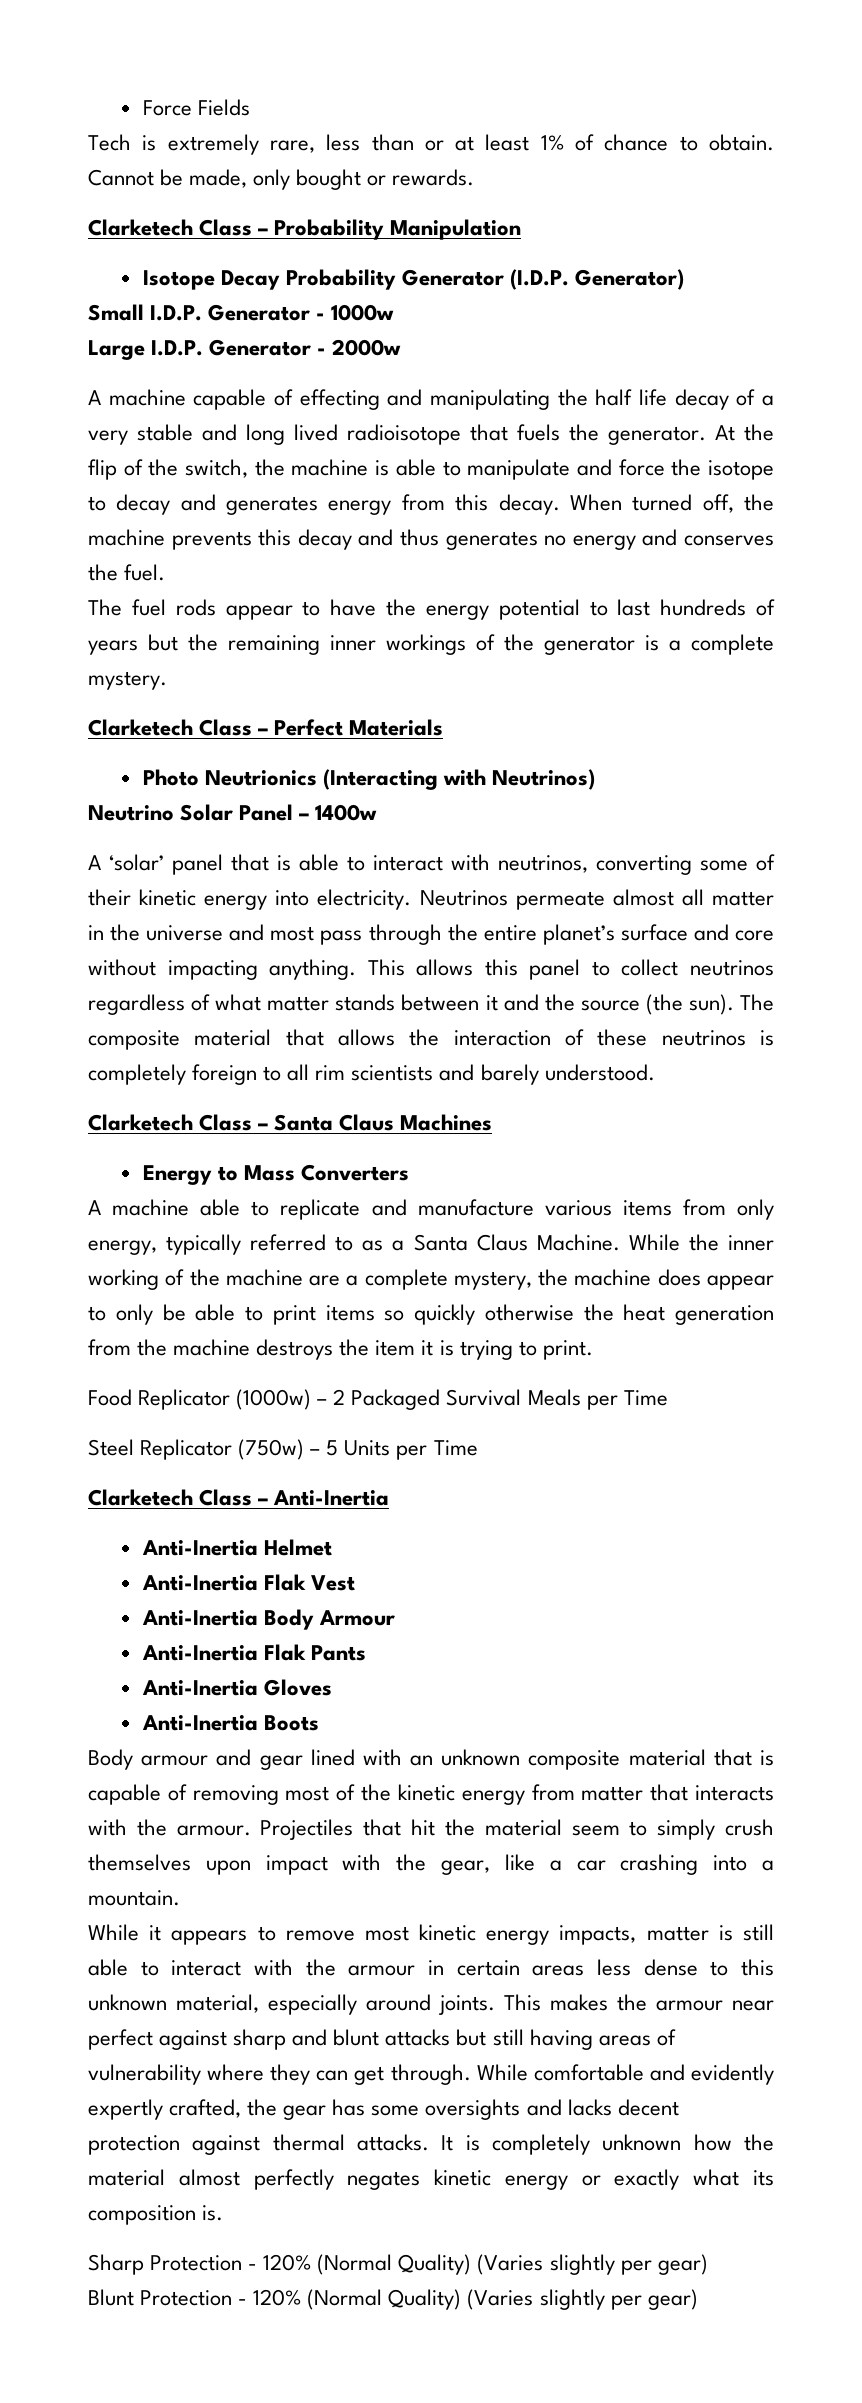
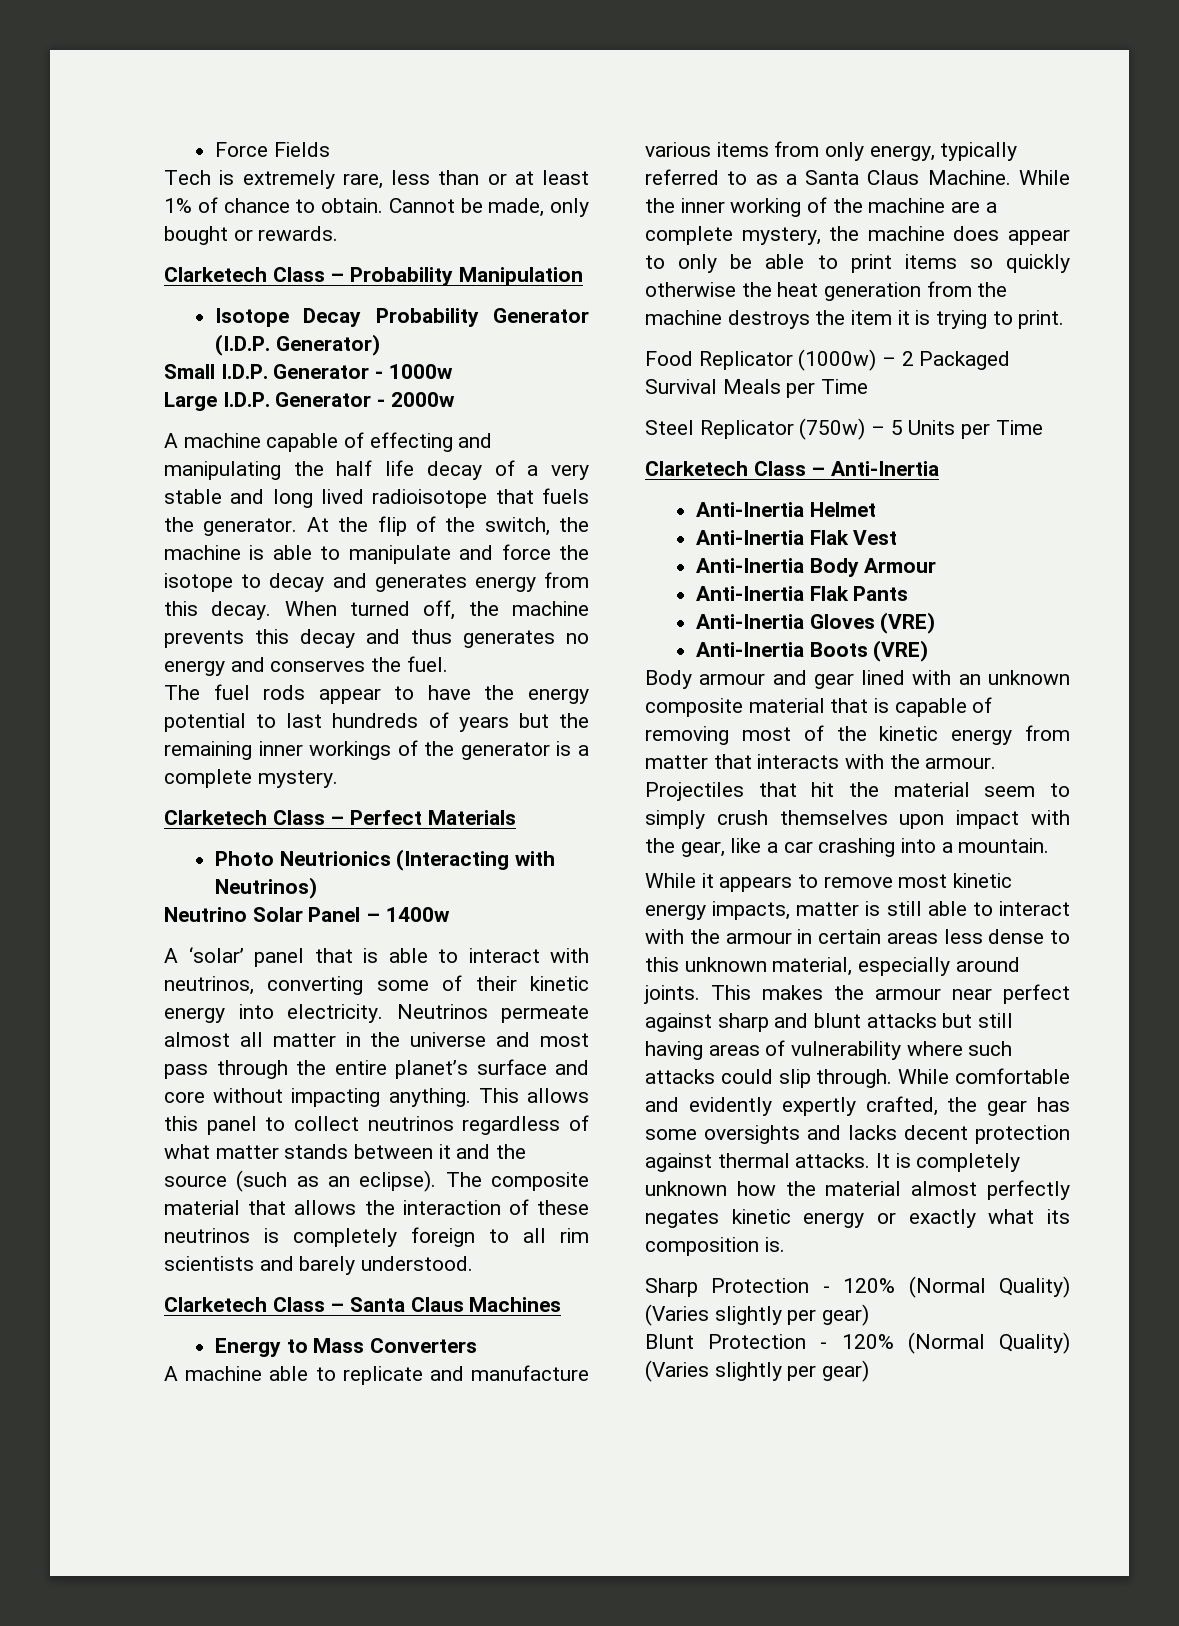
- This allows this panel to collect neutrinos regardless of what matter stands between it and the source (the sun).
+ This allows this panel to collect neutrinos regardless of what matter stands between it and the source (such as an eclipse).
- Anti-Inertia Gloves
+ Anti-Inertia Gloves (VRE)
- Anti-Inertia Boots
+ Anti-Inertia Boots (VRE)
- This makes the armour near perfect against sharp and blunt attacks but still having areas of vulnerability where they can get through.
+ This makes the armour near perfect against sharp and blunt attacks but still having areas of vulnerability where such attacks could slip through.

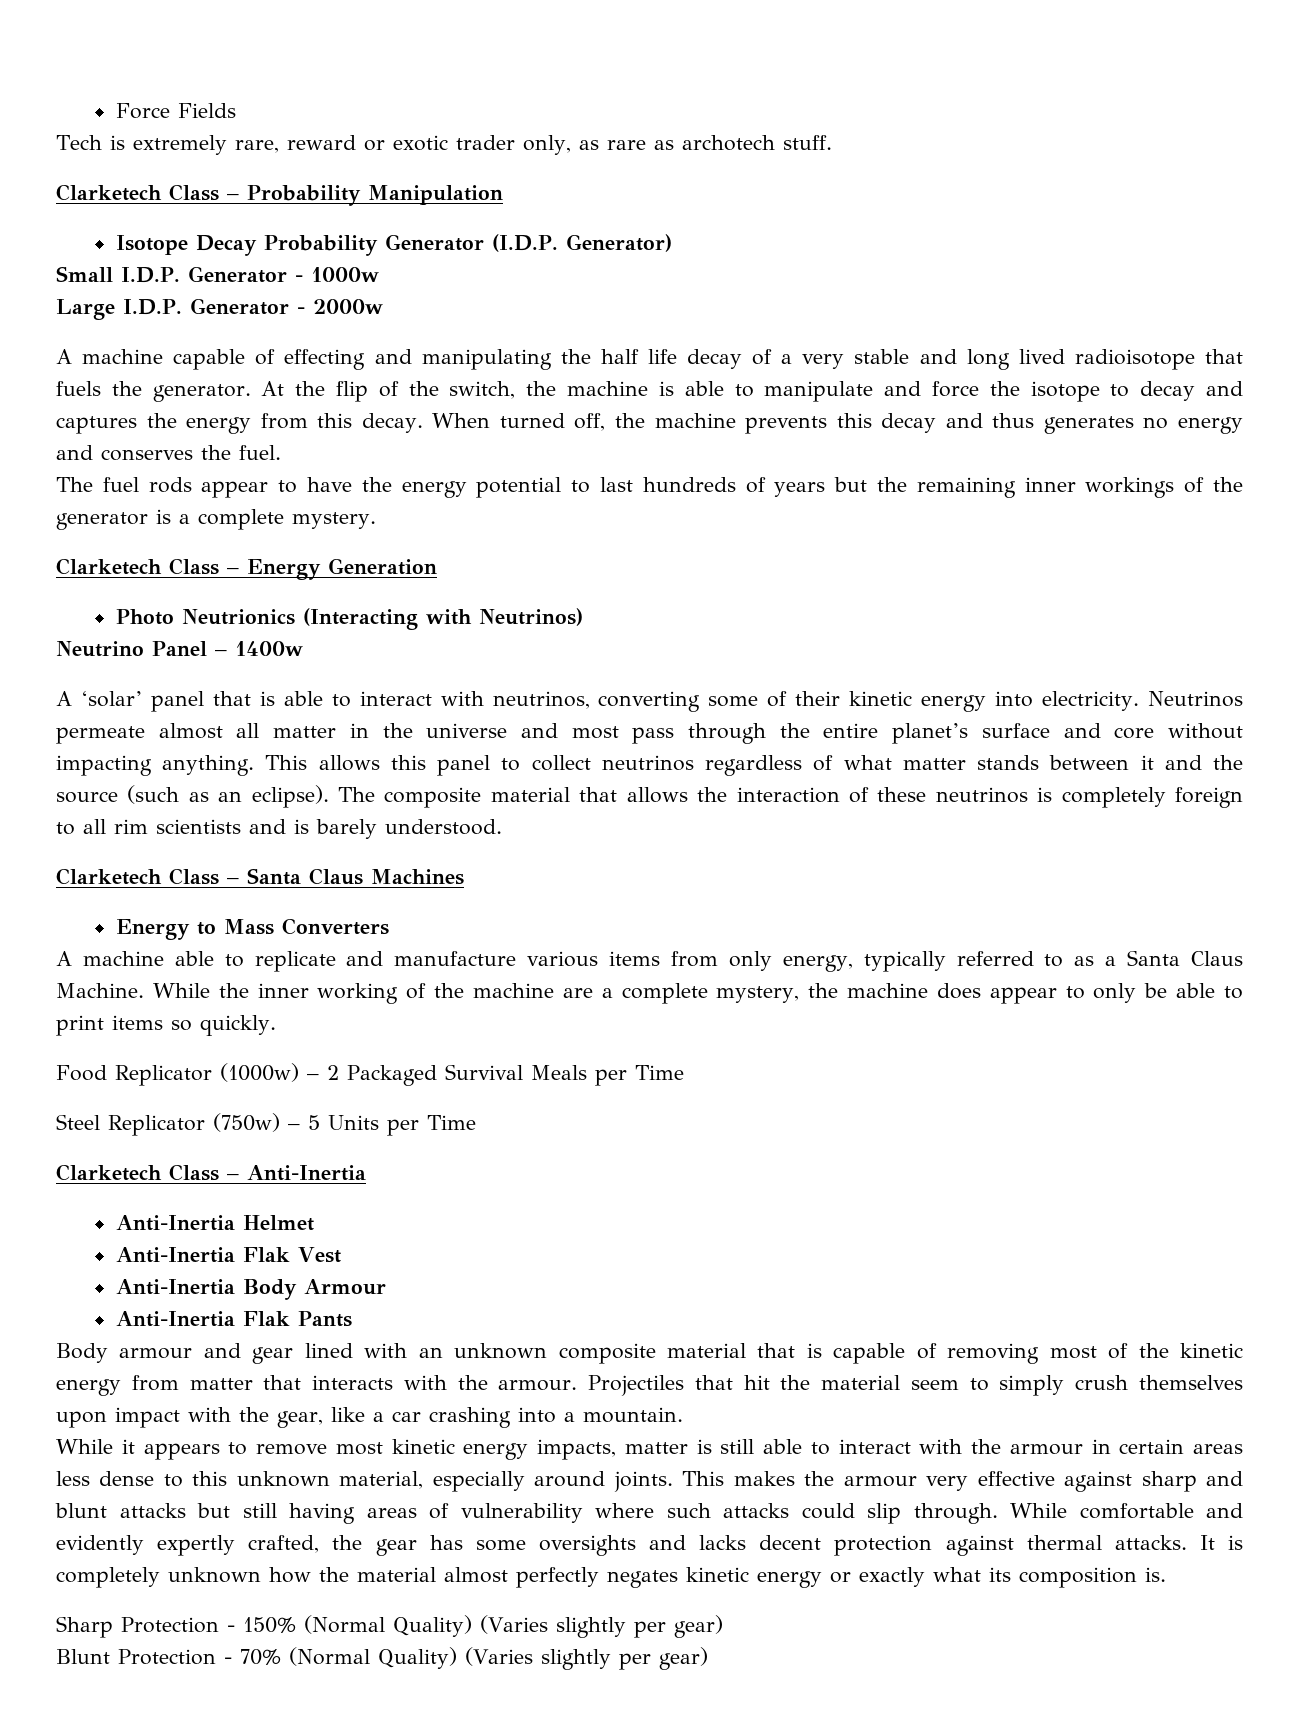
- Tech is extremely rare, less than or at least 1% of chance to obtain. Cannot be made, only bought or rewards.
+ Tech is extremely rare, reward or exotic trader only, as rare as archotech stuff.
- At the flip of the switch, the machine is able to manipulate and force the isotope to decay and generates energy from this decay.
+ At the flip of the switch, the machine is able to manipulate and force the isotope to decay and captures the energy from this decay.
- Clarketech Class – Perfect Materials
+ Clarketech Class – Energy Generation
- Neutrino Solar Panel – 1400w
+ Neutrino Panel – 1400w
- The composite material that allows the interaction of these neutrinos is completely foreign to all rim scientists and barely understood.
+ The composite material that allows the interaction of these neutrinos is completely foreign to all rim scientists and is barely understood.
- While the inner working of the machine are a complete mystery, the machine does appear to only be able to print items so quickly otherwise the heat generation from the machine destroys the item it is trying to print.
+ While the inner working of the machine are a complete mystery, the machine does appear to only be able to print items so quickly.
- Anti-Inertia Gloves (VRE)
- Anti-Inertia Boots (VRE)
- This makes the armour near perfect against sharp and blunt attacks but still having areas of vulnerability where such attacks could slip through.
+ This makes the armour very effective against sharp and blunt attacks but still having areas of vulnerability where such attacks could slip through.
- Sharp Protection - 120% (Normal Quality) (Varies slightly per gear)
+ Sharp Protection - 150% (Normal Quality) (Varies slightly per gear)
- Blunt Protection - 120% (Normal Quality) (Varies slightly per gear)
+ Blunt Protection - 70% (Normal Quality) (Varies slightly per gear)

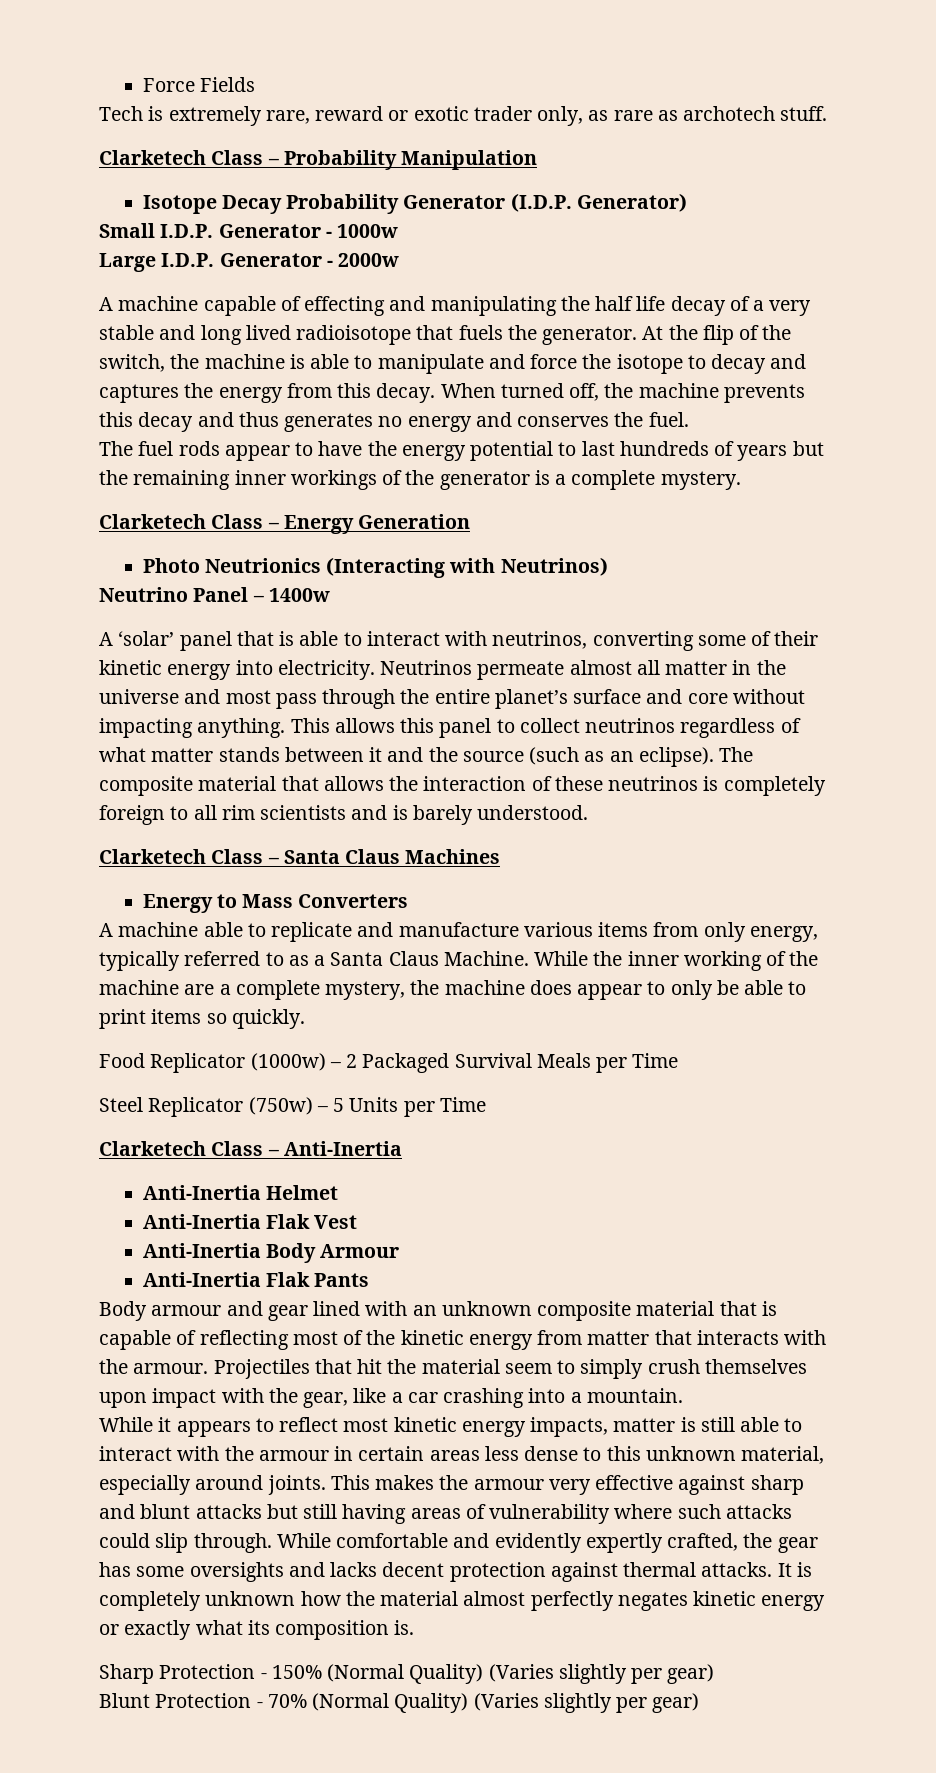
- Body armour and gear lined with an unknown composite material that is capable of removing most of the kinetic energy from matter that interacts with the armour.
+ Body armour and gear lined with an unknown composite material that is capable of reflecting most of the kinetic energy from matter that interacts with the armour.
- While it appears to remove most kinetic energy impacts, matter is still able to interact with the armour in certain areas less dense to this unknown material, especially around joints.
+ While it appears to reflect most kinetic energy impacts, matter is still able to interact with the armour in certain areas less dense to this unknown material, especially around joints.

